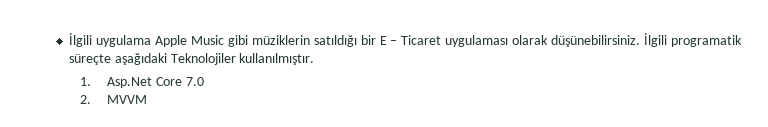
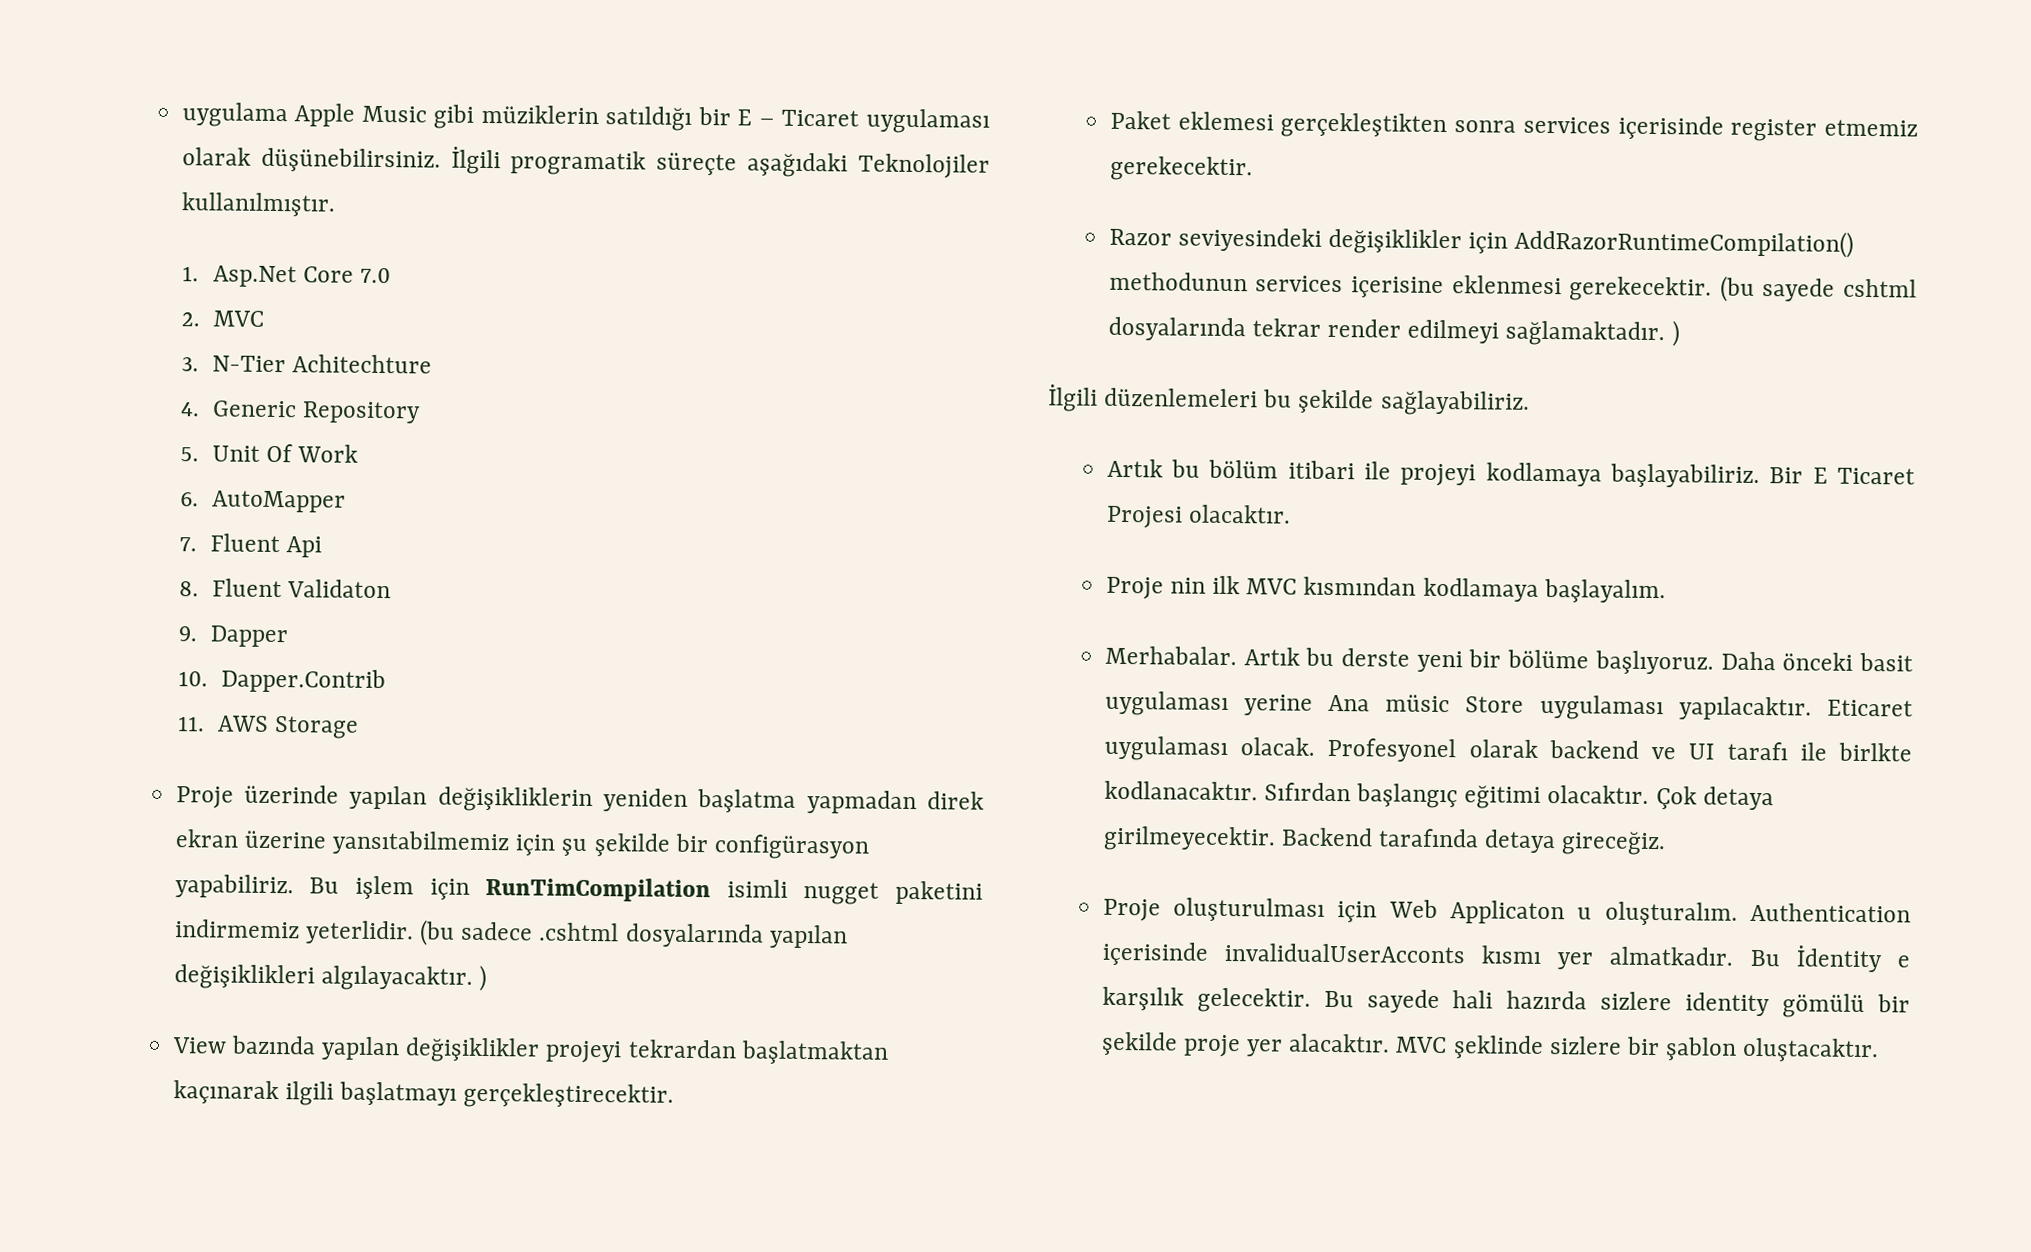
- İlgili uygulama Apple Music gibi müziklerin satıldığı bir E – Ticaret uygulaması olarak düşünebilirsiniz.
+ uygulama Apple Music gibi müziklerin satıldığı bir E – Ticaret uygulaması olarak düşünebilirsiniz.
- 2. MVVM
+ 2. MVC
+ 3. N-Tier Achitechture
+ 4. Generic Repository
+ 5. Unit Of Work
+ 6. AutoMapper
+ 7. Fluent Api
+ 8. Fluent Validaton
+ 9. Dapper
+ 10. Dapper.Contrib
+ 11. AWS Storage
+ Proje üzerinde yapılan değişikliklerin yeniden başlatma yapmadan direk ekran üzerine yansıtabilmemiz için şu şekilde bir configürasyon yapabiliriz. Bu işlem için RunTimCompilation isimli nugget paketini indirmemiz yeterlidir. (bu sadece .cshtml dosyalarında yapılan değişiklikleri algılayacaktır. )
+ View bazında yapılan değişiklikler projeyi tekrardan başlatmaktan kaçınarak ilgili başlatmayı gerçekleştirecektir.
+ Paket eklemesi gerçekleştikten sonra services içerisinde register etmemiz gerekecektir.
+ Razor seviyesindeki değişiklikler için AddRazorRuntimeCompilation() methodunun services içerisine eklenmesi gerekecektir. (bu sayede cshtml dosyalarında tekrar render edilmeyi sağlamaktadır. )
+ İlgili düzenlemeleri bu şekilde sağlayabiliriz.
+ Artık bu bölüm itibari ile projeyi kodlamaya başlayabiliriz. Bir E Ticaret Projesi olacaktır.
+ Proje nin ilk MVC kısmından kodlamaya başlayalım.
+ Merhabalar. Artık bu derste yeni bir bölüme başlıyoruz. Daha önceki basit uygulaması yerine Ana müsic Store uygulaması yapılacaktır. Eticaret uygulaması olacak. Profesyonel olarak backend ve UI tarafı ile birlkte kodlanacaktır. Sıfırdan başlangıç eğitimi olacaktır. Çok detaya girilmeyecektir. Backend tarafında detaya gireceğiz.
+ Proje oluşturulması için Web Applicaton u oluşturalım. Authentication içerisinde invalidualUserAcconts kısmı yer almatkadır. Bu İdentity e karşılık gelecektir. Bu sayede hali hazırda sizlere identity gömülü bir şekilde proje yer alacaktır. MVC şeklinde sizlere bir şablon oluştacaktır.

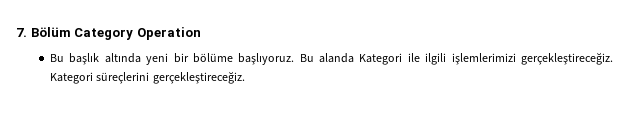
- uygulama Apple Music gibi müziklerin satıldığı bir E – Ticaret uygulaması olarak düşünebilirsiniz. İlgili programatik süreçte aşağıdaki Teknolojiler kullanılmıştır.
- 1. Asp.Net Core 7.0
- 2. MVC
- 3. N-Tier Achitechture
- 4. Generic Repository
- 5. Unit Of Work
- 6. AutoMapper
- 7. Fluent Api
- 8. Fluent Validaton
- 9. Dapper
- 10. Dapper.Contrib
- 11. AWS Storage
- Proje üzerinde yapılan değişikliklerin yeniden başlatma yapmadan direk ekran üzerine yansıtabilmemiz için şu şekilde bir configürasyon yapabiliriz. Bu işlem için RunTimCompilation isimli nugget paketini indirmemiz yeterlidir. (bu sadece .cshtml dosyalarında yapılan değişiklikleri algılayacaktır. )
- View bazında yapılan değişiklikler projeyi tekrardan başlatmaktan kaçınarak ilgili başlatmayı gerçekleştirecektir.
- Paket eklemesi gerçekleştikten sonra services içerisinde register etmemiz gerekecektir.
- Razor seviyesindeki değişiklikler için AddRazorRuntimeCompilation() methodunun services içerisine eklenmesi gerekecektir. (bu sayede cshtml dosyalarında tekrar render edilmeyi sağlamaktadır. )
- İlgili düzenlemeleri bu şekilde sağlayabiliriz.
- Artık bu bölüm itibari ile projeyi kodlamaya başlayabiliriz. Bir E Ticaret Projesi olacaktır.
- Proje nin ilk MVC kısmından kodlamaya başlayalım.
- Merhabalar. Artık bu derste yeni bir bölüme başlıyoruz. Daha önceki basit uygulaması yerine Ana müsic Store uygulaması yapılacaktır. Eticaret uygulaması olacak. Profesyonel olarak backend ve UI tarafı ile birlkte kodlanacaktır. Sıfırdan başlangıç eğitimi olacaktır. Çok detaya girilmeyecektir. Backend tarafında detaya gireceğiz.
- Proje oluşturulması için Web Applicaton u oluşturalım. Authentication içerisinde invalidualUserAcconts kısmı yer almatkadır. Bu İdentity e karşılık gelecektir. Bu sayede hali hazırda sizlere identity gömülü bir şekilde proje yer alacaktır. MVC şeklinde sizlere bir şablon oluştacaktır.
+ 7. Bölüm Category Operation
+ Bu başlık altında yeni bir bölüme başlıyoruz. Bu alanda Kategori ile ilgili işlemlerimizi gerçekleştireceğiz. Kategori süreçlerini gerçekleştireceğiz.

